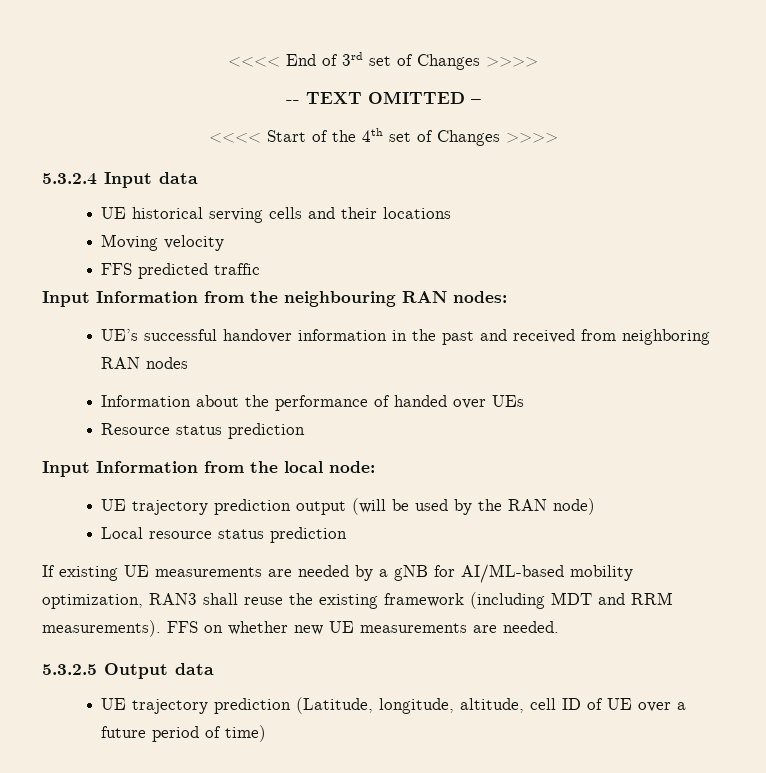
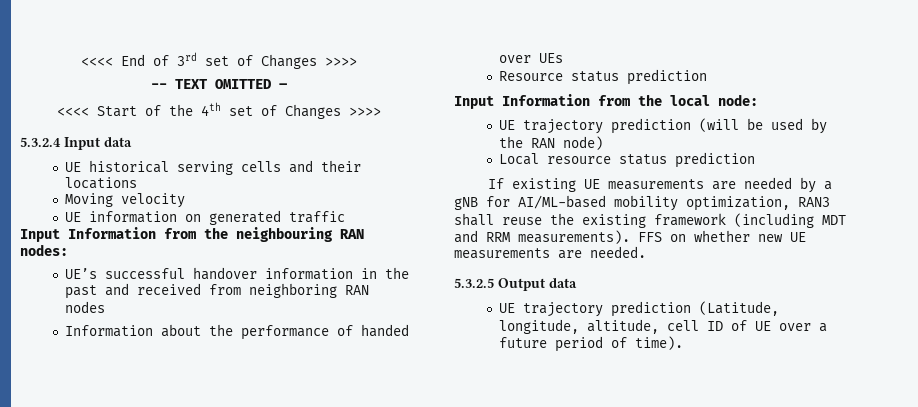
- FFS predicted traffic
+ UE information on generated traffic
- UE trajectory prediction output (will be used by the RAN node)
+ UE trajectory prediction (will be used by the RAN node)
- UE trajectory prediction (Latitude, longitude, altitude, cell ID of UE over a future period of time)
+ UE trajectory prediction (Latitude, longitude, altitude, cell ID of UE over a future period of time).

